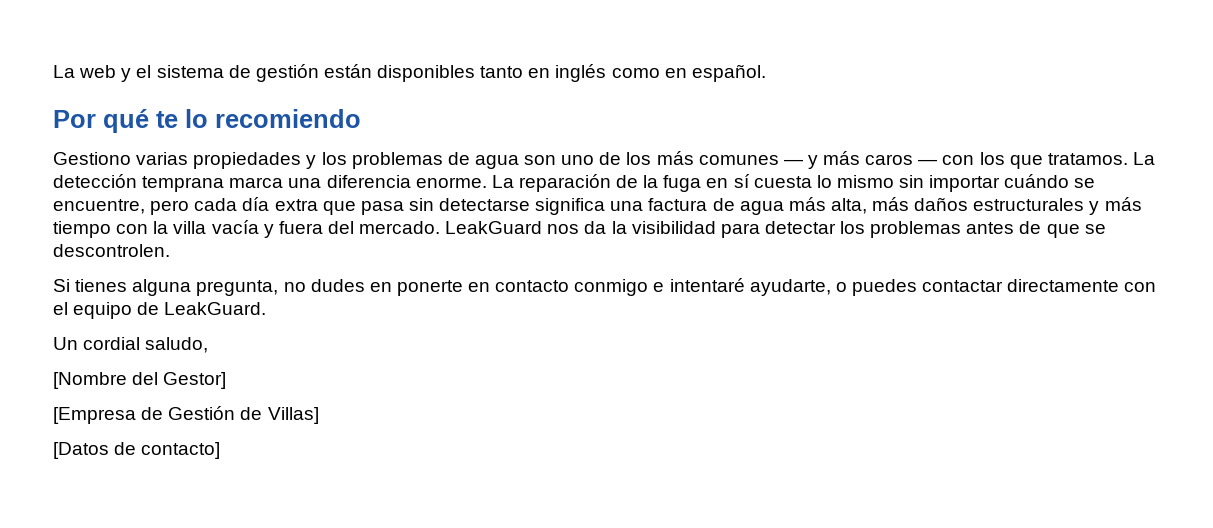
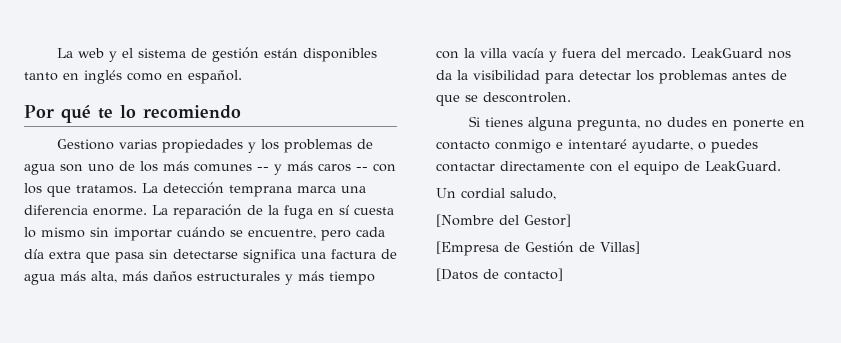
- Gestiono varias propiedades y los problemas de agua son uno de los más comunes — y más caros — con los que tratamos.
+ Gestiono varias propiedades y los problemas de agua son uno de los más comunes -- y más caros -- con los que tratamos.

